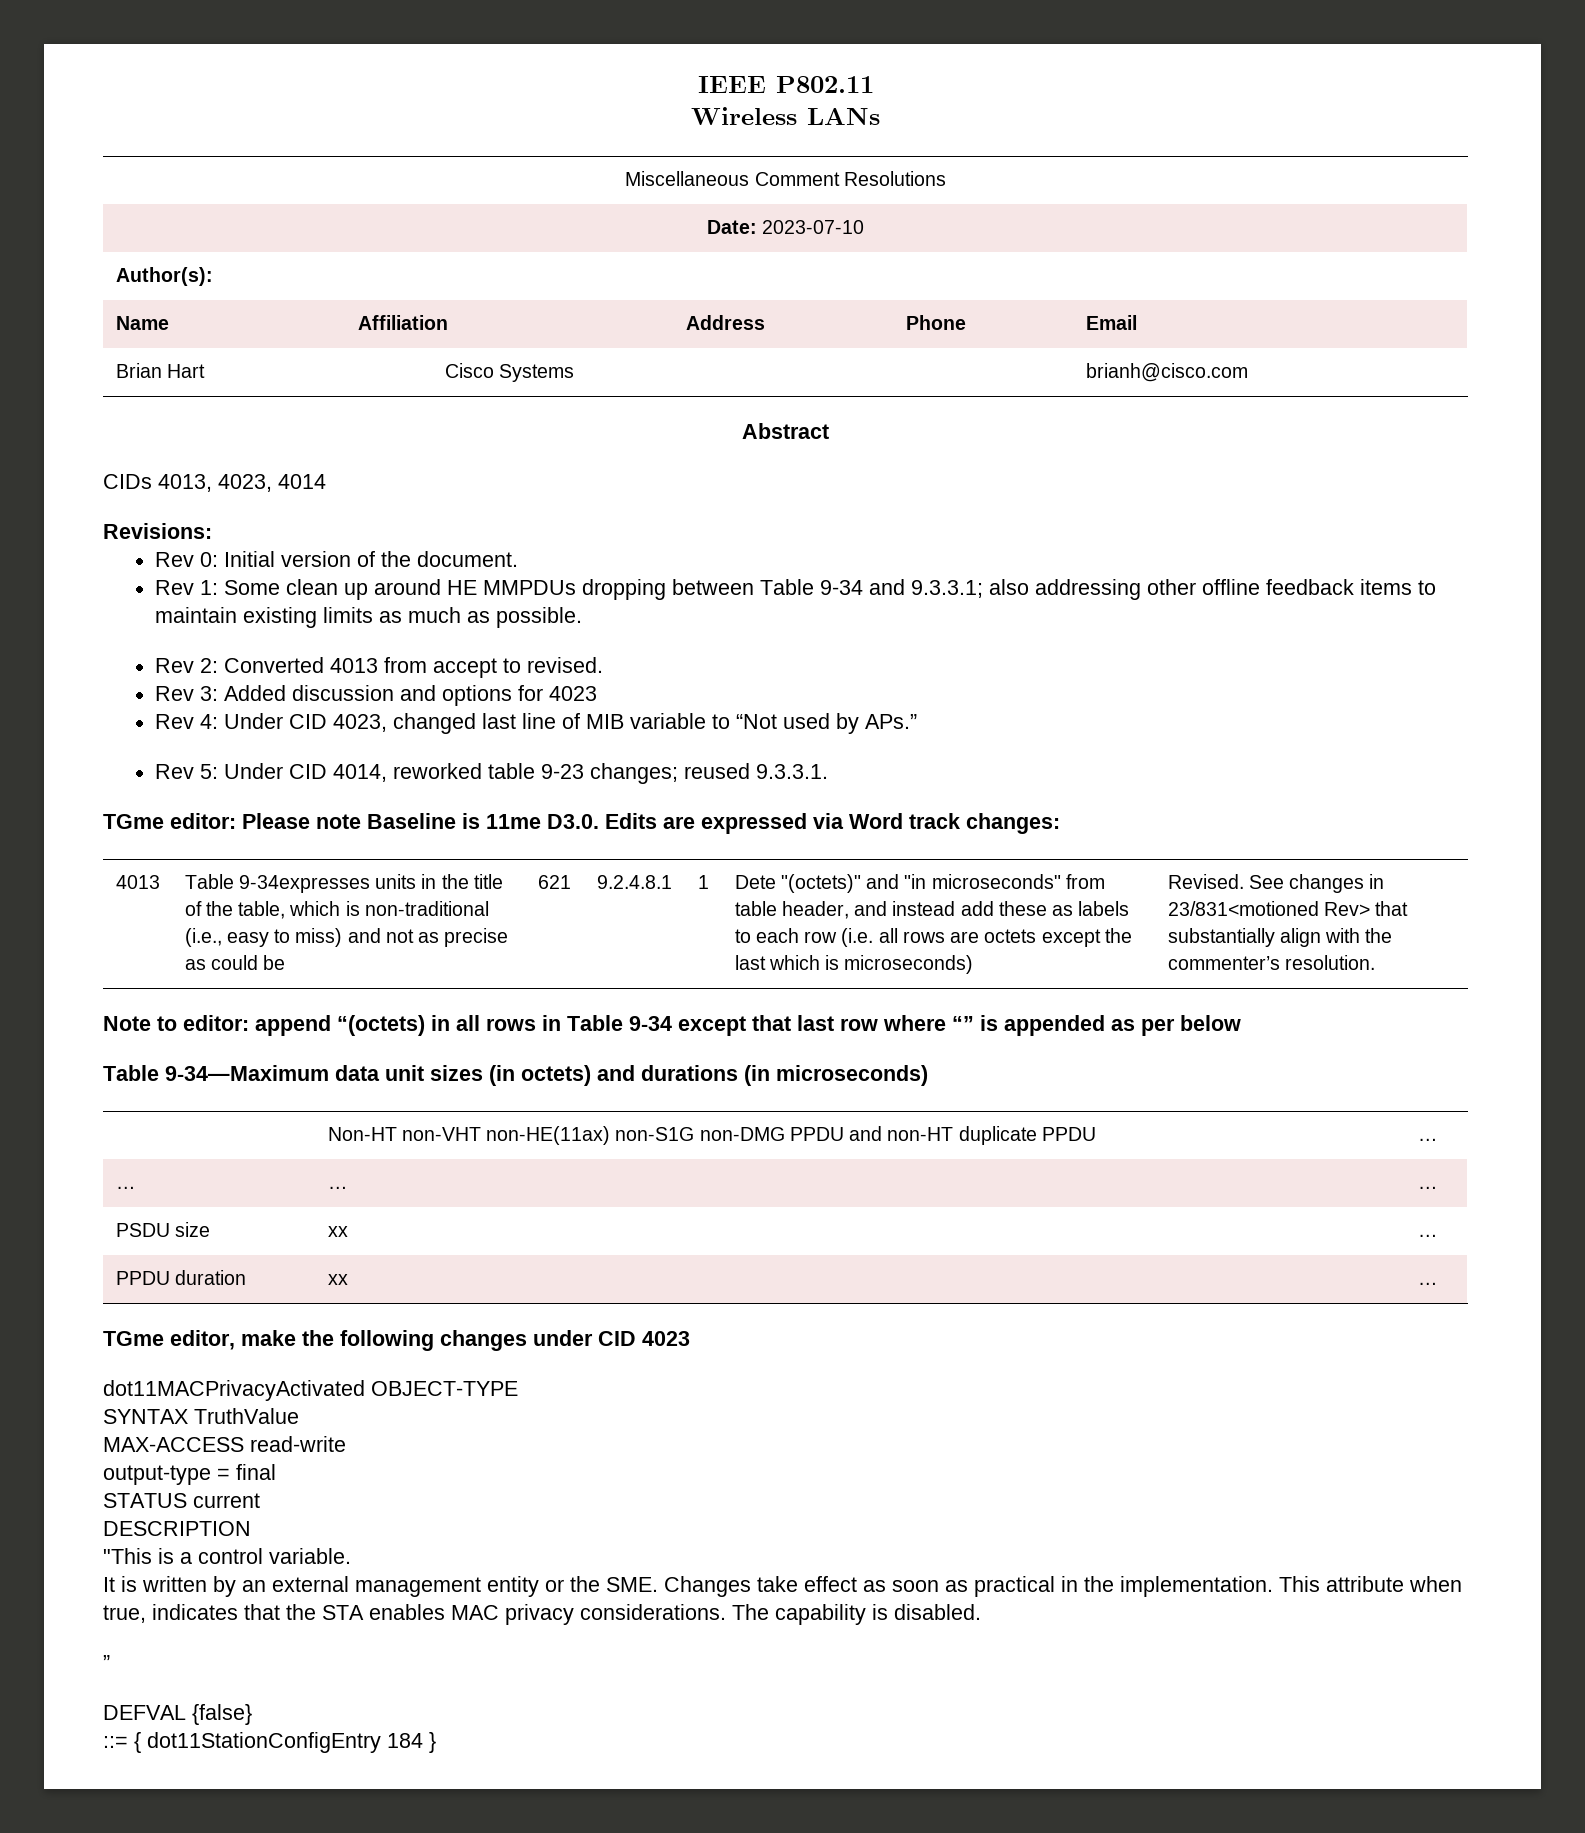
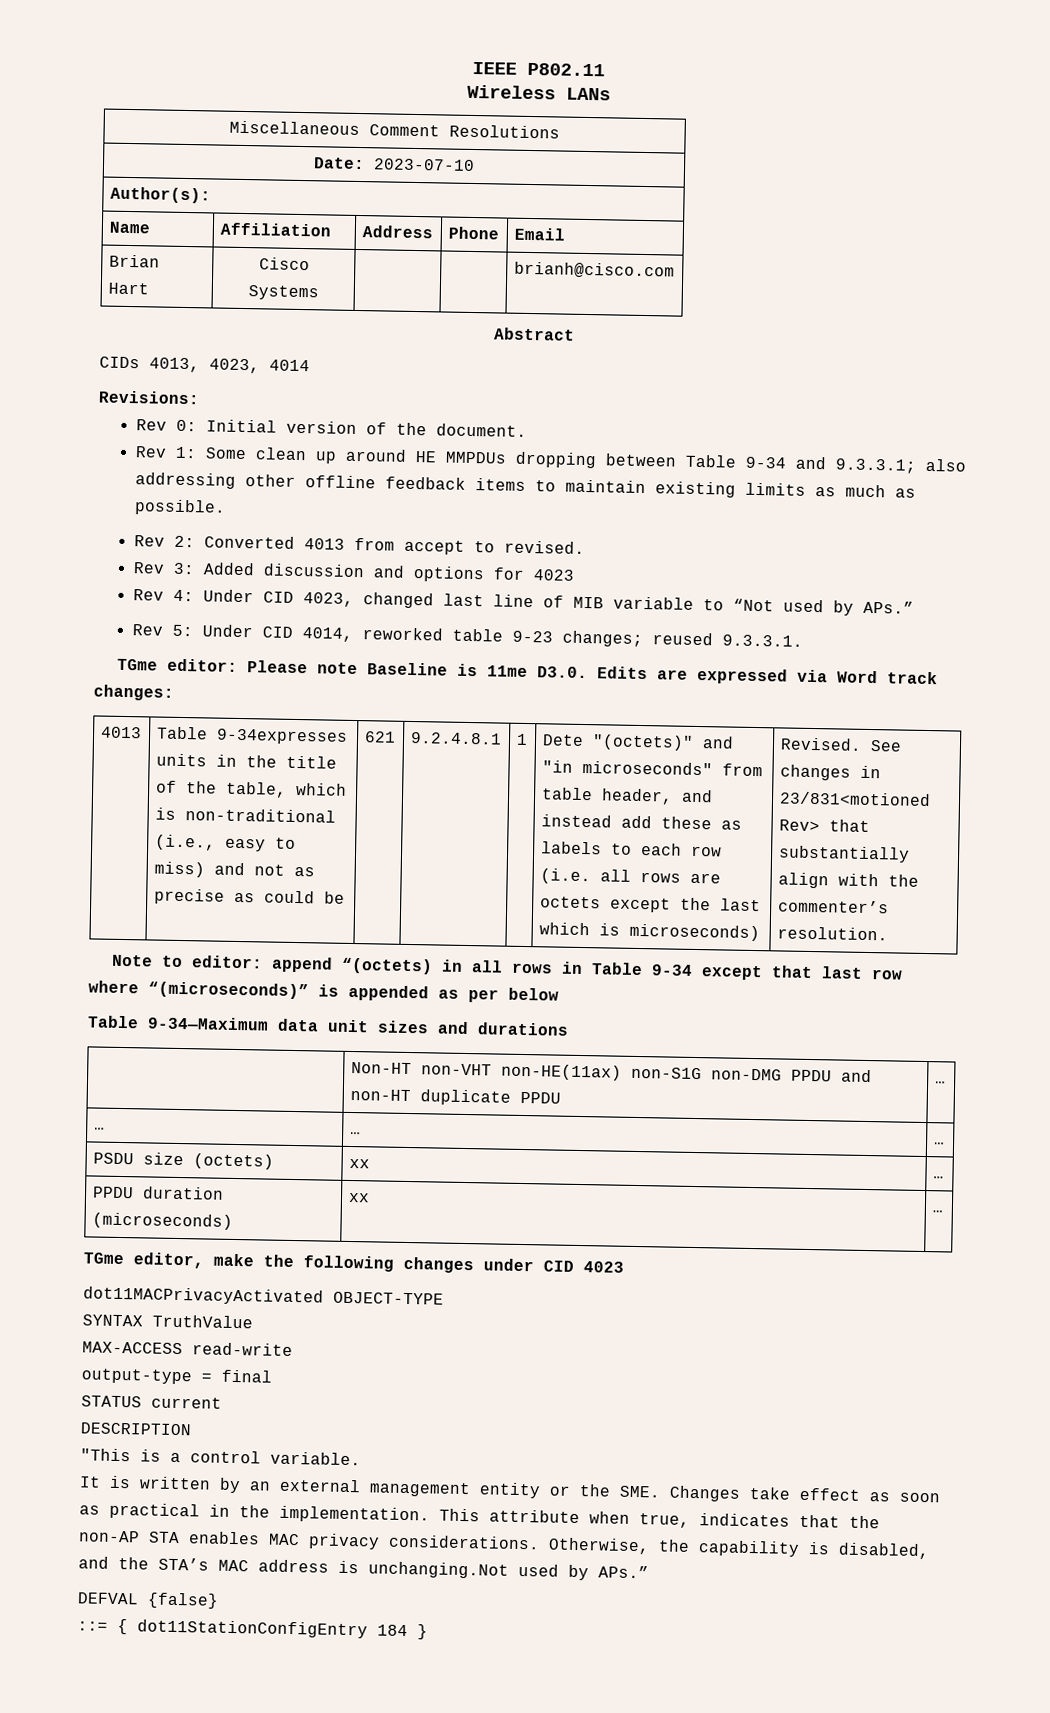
- Note to editor: append “(octets) in all rows in Table 9-34 except that last row where “” is appended as per below
+ Note to editor: append “(octets) in all rows in Table 9-34 except that last row where “(microseconds)” is appended as per below
- Table 9-34—Maximum data unit sizes (in octets) and durations (in microseconds)
+ Table 9-34—Maximum data unit sizes and durations
- PSDU size | xx | …
+ PSDU size (octets) | xx | …
- PPDU duration | xx | …
+ PPDU duration (microseconds) | xx | …
- This attribute when true, indicates that the STA enables MAC privacy considerations.
+ This attribute when true, indicates that the non-AP STA enables MAC privacy considerations.
- The capability is disabled.
- ”
+ Otherwise, the capability is disabled, and the STA’s MAC address is unchanging.Not used by APs.”

